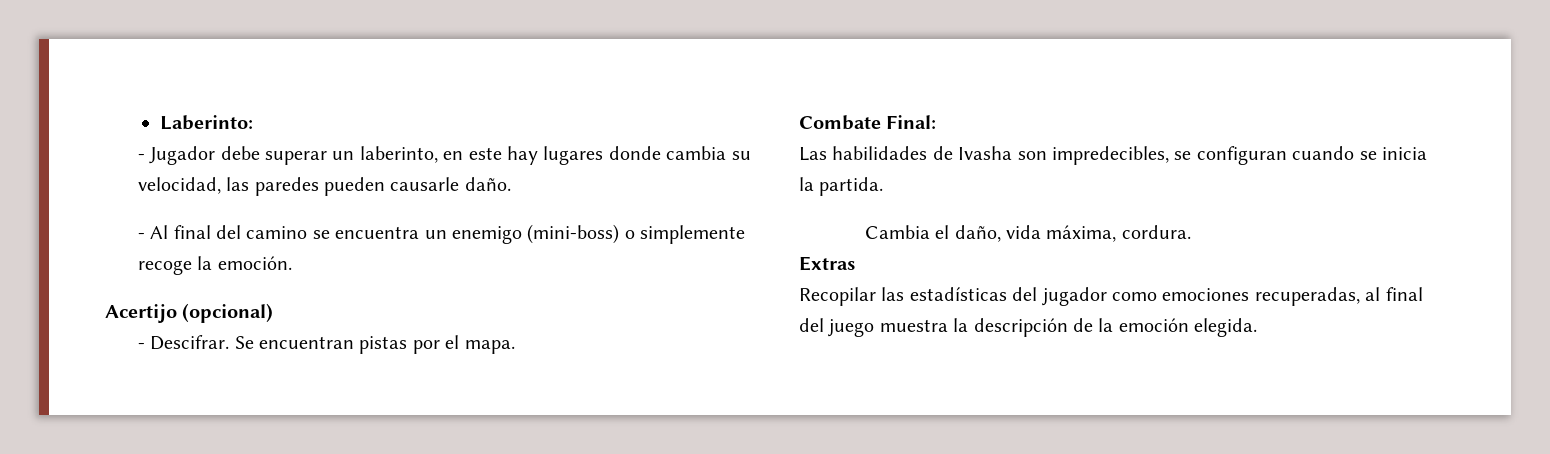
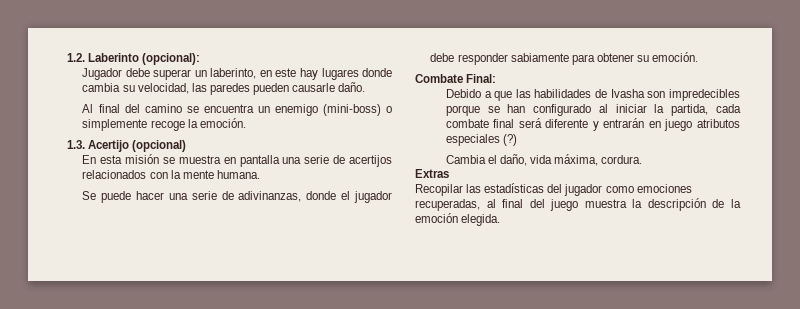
- Laberinto:
- - Jugador debe superar un laberinto, en este hay lugares donde cambia su velocidad, las paredes pueden causarle daño.
+ 1.2. Laberinto (opcional):
+ Jugador debe superar un laberinto, en este hay lugares donde cambia su velocidad, las paredes pueden causarle daño.
- - Al final del camino se encuentra un enemigo (mini-boss) o simplemente recoge la emoción.
+ Al final del camino se encuentra un enemigo (mini-boss) o simplemente recoge la emoción.
- Acertijo (opcional)
+ 1.3. Acertijo (opcional)
- - Descifrar. Se encuentran pistas por el mapa.
+ En esta misión se muestra en pantalla una serie de acertijos relacionados con la mente humana.
+ Se puede hacer una serie de adivinanzas, donde el jugador debe responder sabiamente para obtener su emoción.
  Combate Final:
- Las habilidades de Ivasha son impredecibles, se configuran cuando se inicia la partida.
+ Debido a que las habilidades de Ivasha son impredecibles porque se han configurado al iniciar la partida, cada combate final será diferente y entrarán en juego atributos especiales (?)

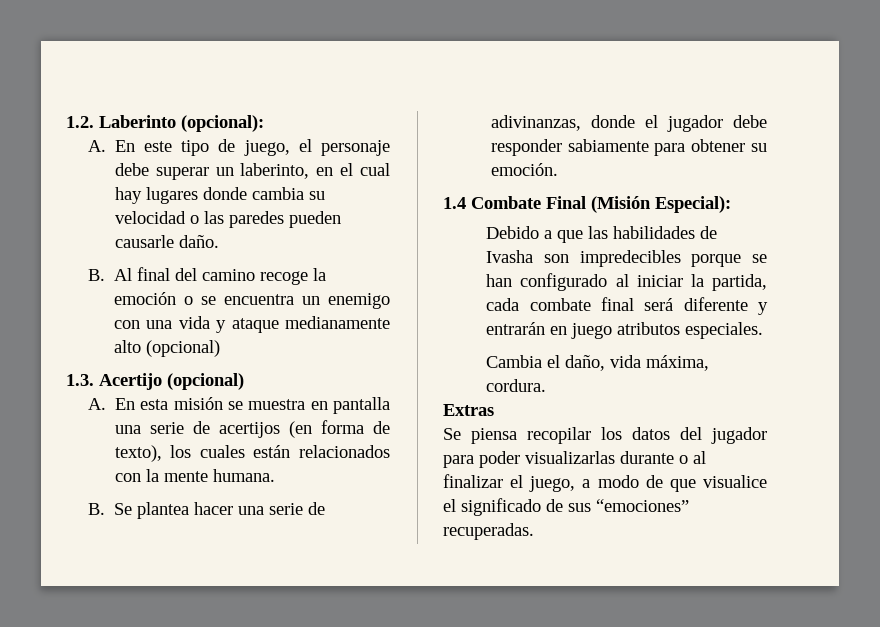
- Jugador debe superar un laberinto, en este hay lugares donde cambia su velocidad, las paredes pueden causarle daño.
+ A. En este tipo de juego, el personaje debe superar un laberinto, en el cual hay lugares donde cambia su velocidad o las paredes pueden causarle daño.
- Al final del camino se encuentra un enemigo (mini-boss) o simplemente recoge la emoción.
+ B. Al final del camino recoge la emoción o se encuentra un enemigo con una vida y ataque medianamente alto (opcional)
- En esta misión se muestra en pantalla una serie de acertijos relacionados con la mente humana.
+ A. En esta misión se muestra en pantalla una serie de acertijos (en forma de texto), los cuales están relacionados con la mente humana.
- Se puede hacer una serie de adivinanzas, donde el jugador debe responder sabiamente para obtener su emoción.
+ B. Se plantea hacer una serie de adivinanzas, donde el jugador debe responder sabiamente para obtener su emoción.
- Combate Final:
+ 1.4 Combate Final (Misión Especial):
- Debido a que las habilidades de Ivasha son impredecibles porque se han configurado al iniciar la partida, cada combate final será diferente y entrarán en juego atributos especiales (?)
+ Debido a que las habilidades de Ivasha son impredecibles porque se han configurado al iniciar la partida, cada combate final será diferente y entrarán en juego atributos especiales.
- Recopilar las estadísticas del jugador como emociones recuperadas, al final del juego muestra la descripción de la emoción elegida.
+ Se piensa recopilar los datos del jugador para poder visualizarlas durante o al finalizar el juego, a modo de que visualice el significado de sus “emociones” recuperadas.

